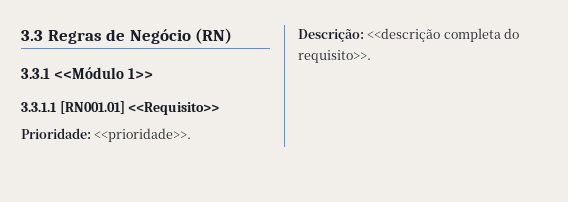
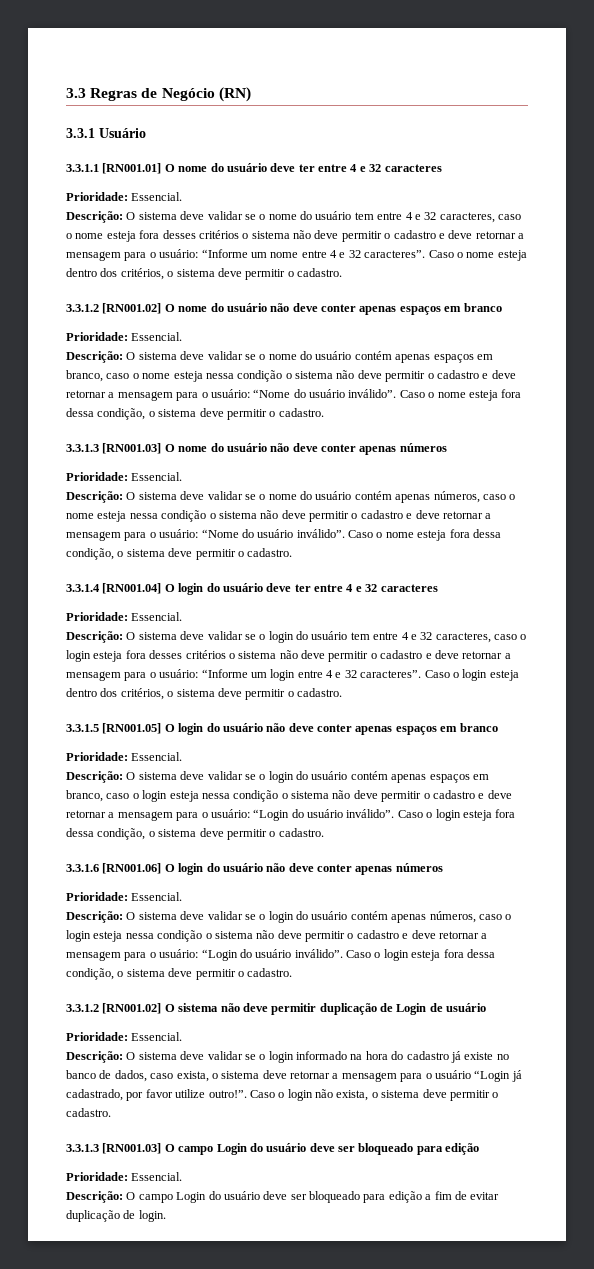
- 3.3.1 <<Módulo 1>>
+ 3.3.1 Usuário
- 3.3.1.1 [RN001.01] <<Requisito>>
- Prioridade: <<prioridade>>.
- Descrição: <<descrição completa do requisito>>.
+ 3.3.1.1 [RN001.01] O nome do usuário deve ter entre 4 e 32 caracteres
+ Prioridade: Essencial.
+ Descrição: O sistema deve validar se o nome do usuário tem entre 4 e 32 caracteres, caso o nome esteja fora desses critérios o sistema não deve permitir o cadastro e deve retornar a mensagem para o usuário: “Informe um nome entre 4 e 32 caracteres”. Caso o nome esteja dentro dos critérios, o sistema deve permitir o cadastro.
+ 3.3.1.2 [RN001.02] O nome do usuário não deve conter apenas espaços em branco
+ Prioridade: Essencial.
+ Descrição: O sistema deve validar se o nome do usuário contém apenas espaços em branco, caso o nome esteja nessa condição o sistema não deve permitir o cadastro e deve retornar a mensagem para o usuário: “Nome do usuário inválido”. Caso o nome esteja fora dessa condição, o sistema deve permitir o cadastro.
+ 3.3.1.3 [RN001.03] O nome do usuário não deve conter apenas números
+ Prioridade: Essencial.
+ Descrição: O sistema deve validar se o nome do usuário contém apenas números, caso o nome esteja nessa condição o sistema não deve permitir o cadastro e deve retornar a mensagem para o usuário: “Nome do usuário inválido”. Caso o nome esteja fora dessa condição, o sistema deve permitir o cadastro.
+ 3.3.1.4 [RN001.04] O login do usuário deve ter entre 4 e 32 caracteres
+ Prioridade: Essencial.
+ Descrição: O sistema deve validar se o login do usuário tem entre 4 e 32 caracteres, caso o login esteja fora desses critérios o sistema não deve permitir o cadastro e deve retornar a mensagem para o usuário: “Informe um login entre 4 e 32 caracteres”. Caso o login esteja dentro dos critérios, o sistema deve permitir o cadastro.
+ 3.3.1.5 [RN001.05] O login do usuário não deve conter apenas espaços em branco
+ Prioridade: Essencial.
+ Descrição: O sistema deve validar se o login do usuário contém apenas espaços em branco, caso o login esteja nessa condição o sistema não deve permitir o cadastro e deve retornar a mensagem para o usuário: “Login do usuário inválido”. Caso o login esteja fora dessa condição, o sistema deve permitir o cadastro.
+ 3.3.1.6 [RN001.06] O login do usuário não deve conter apenas números
+ Prioridade: Essencial.
+ Descrição: O sistema deve validar se o login do usuário contém apenas números, caso o login esteja nessa condição o sistema não deve permitir o cadastro e deve retornar a mensagem para o usuário: “Login do usuário inválido”. Caso o login esteja fora dessa condição, o sistema deve permitir o cadastro.
+ 3.3.1.2 [RN001.02] O sistema não deve permitir duplicação de Login de usuário
+ Prioridade: Essencial.
+ Descrição: O sistema deve validar se o login informado na hora do cadastro já existe no banco de dados, caso exista, o sistema deve retornar a mensagem para o usuário “Login já cadastrado, por favor utilize outro!”. Caso o login não exista, o sistema deve permitir o cadastro.
+ 3.3.1.3 [RN001.03] O campo Login do usuário deve ser bloqueado para edição
+ Prioridade: Essencial.
+ Descrição: O campo Login do usuário deve ser bloqueado para edição a fim de evitar duplicação de login.

